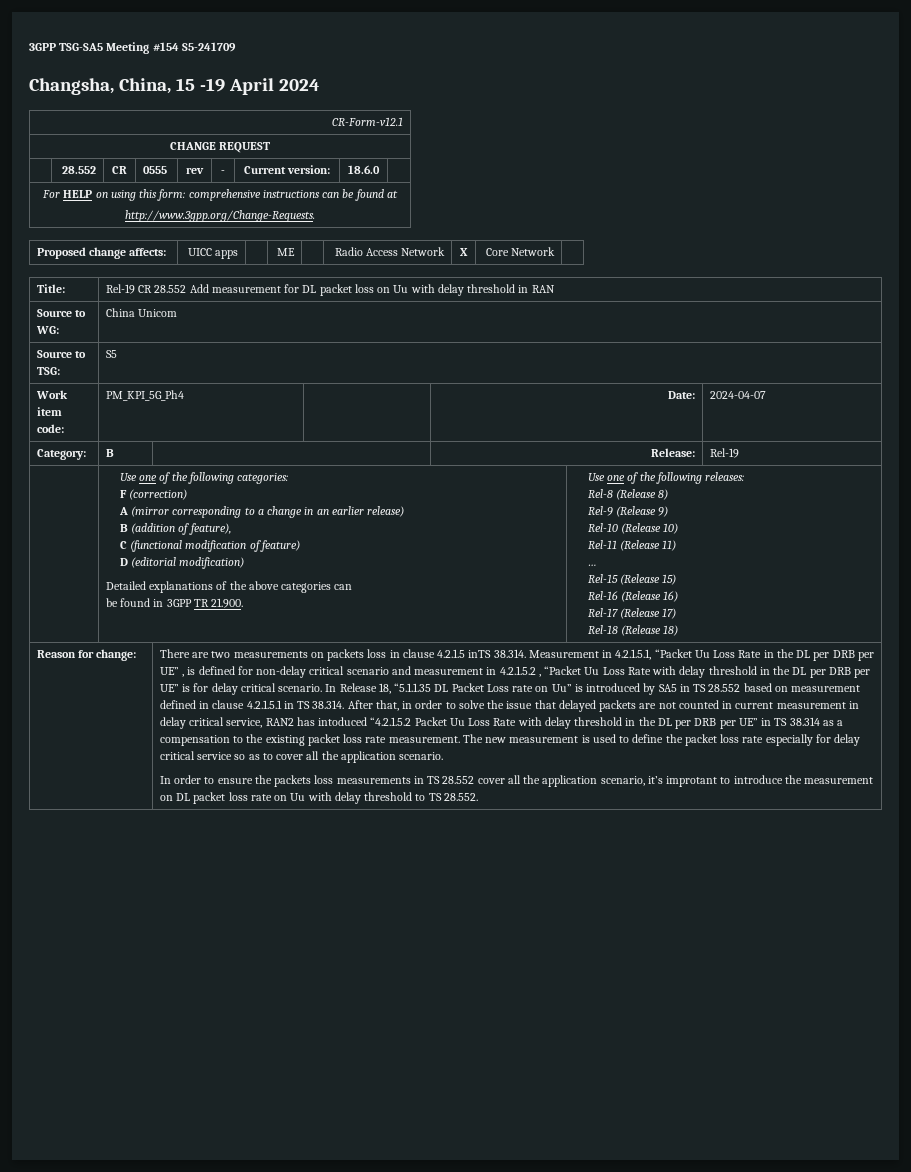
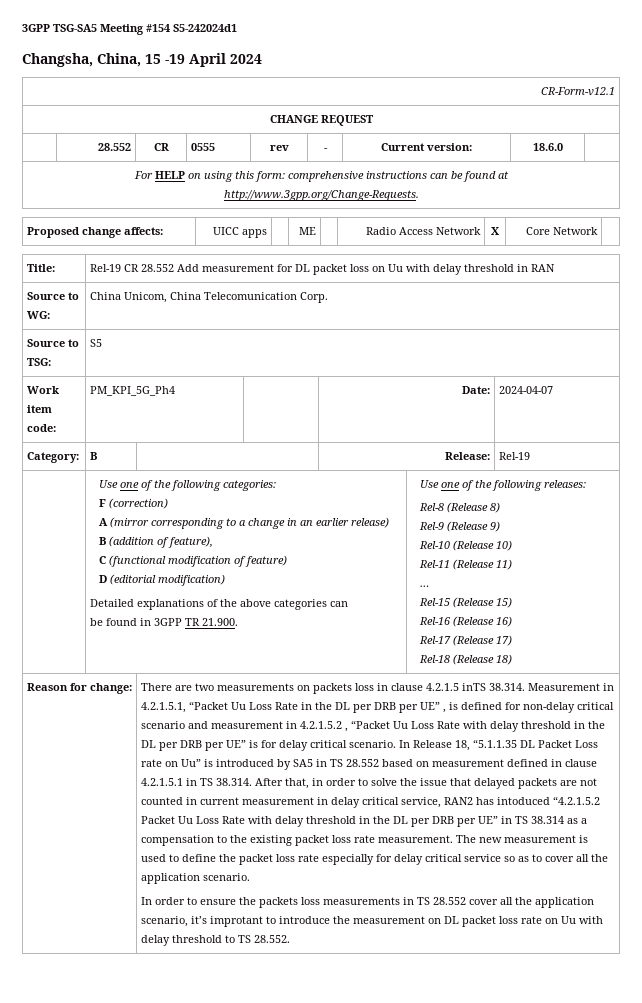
- 3GPP TSG-SA5 Meeting #154 S5-241709
+ 3GPP TSG-SA5 Meeting #154 S5-242024d1
- Source to WG: | China Unicom
+ Source to WG: | China Unicom, China Telecomunication Corp.

